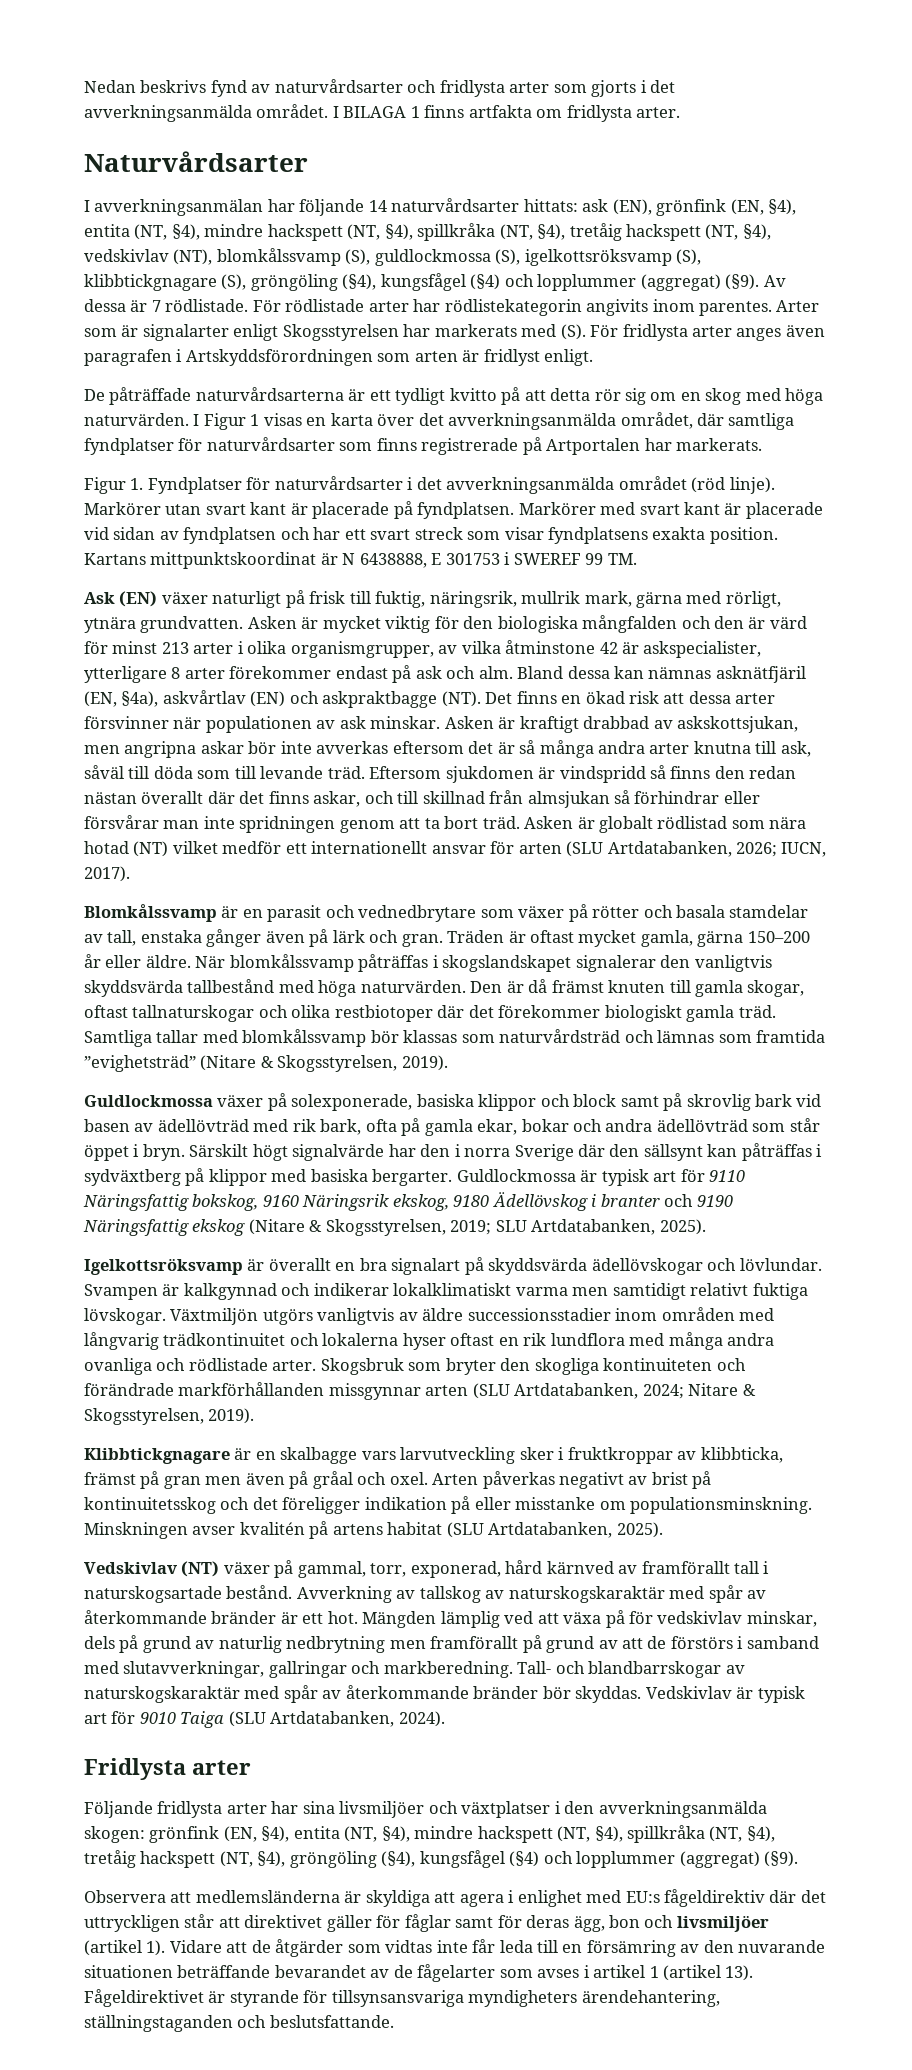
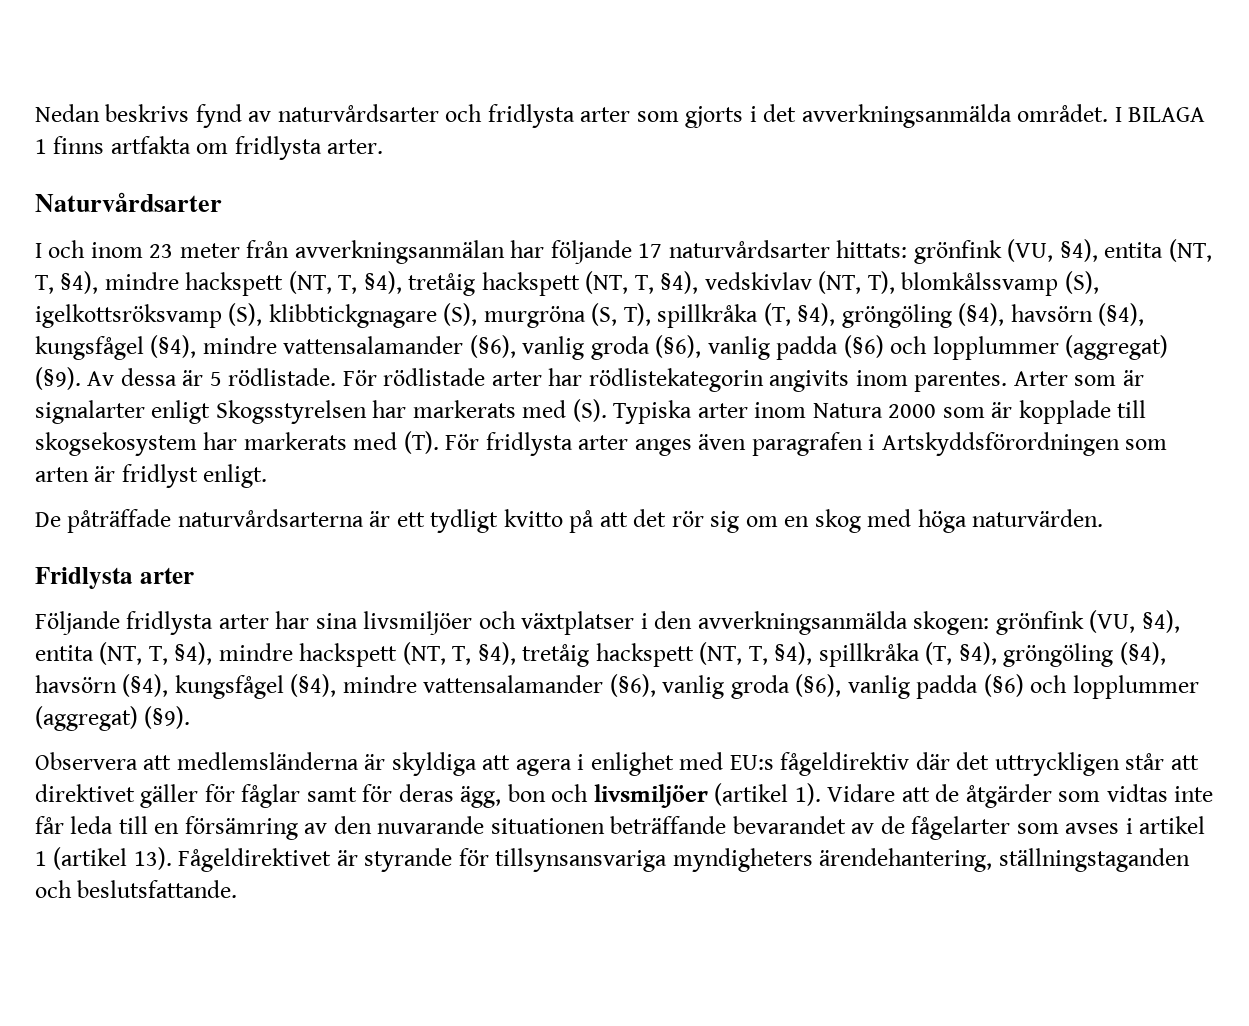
- I avverkningsanmälan har följande 14 naturvårdsarter hittats: ask (EN), grönfink (EN, §4), entita (NT, §4), mindre hackspett (NT, §4), spillkråka (NT, §4), tretåig hackspett (NT, §4), vedskivlav (NT), blomkålssvamp (S), guldlockmossa (S), igelkottsröksvamp (S), klibbtickgnagare (S), gröngöling (§4), kungsfågel (§4) och lopplummer (aggregat) (§9).
+ I och inom 23 meter från avverkningsanmälan har följande 17 naturvårdsarter hittats: grönfink (VU, §4), entita (NT, T, §4), mindre hackspett (NT, T, §4), tretåig hackspett (NT, T, §4), vedskivlav (NT, T), blomkålssvamp (S), igelkottsröksvamp (S), klibbtickgnagare (S), murgröna (S, T), spillkråka (T, §4), gröngöling (§4), havsörn (§4), kungsfågel (§4), mindre vattensalamander (§6), vanlig groda (§6), vanlig padda (§6) och lopplummer (aggregat) (§9).
- Av dessa är 7 rödlistade.
+ Av dessa är 5 rödlistade.
- Arter som är signalarter enligt Skogsstyrelsen har markerats med (S). För fridlysta arter anges även paragrafen i Artskyddsförordningen som arten är fridlyst enligt.
+ Arter som är signalarter enligt Skogsstyrelsen har markerats med (S). Typiska arter inom Natura 2000 som är kopplade till skogsekosystem har markerats med (T). För fridlysta arter anges även paragrafen i Artskyddsförordningen som arten är fridlyst enligt.
- De påträffade naturvårdsarterna är ett tydligt kvitto på att detta rör sig om en skog med höga naturvärden. I Figur 1 visas en karta över det avverkningsanmälda området, där samtliga fyndplatser för naturvårdsarter som finns registrerade på Artportalen har markerats.
- Figur 1. Fyndplatser för naturvårdsarter i det avverkningsanmälda området (röd linje). Markörer utan svart kant är placerade på fyndplatsen. Markörer med svart kant är placerade vid sidan av fyndplatsen och har ett svart streck som visar fyndplatsens exakta position. Kartans mittpunktskoordinat är N 6438888, E 301753 i SWEREF 99 TM.
- Ask (EN) växer naturligt på frisk till fuktig, näringsrik, mullrik mark, gärna med rörligt, ytnära grundvatten. Asken är mycket viktig för den biologiska mångfalden och den är värd för minst 213 arter i olika organismgrupper, av vilka åtminstone 42 är askspecialister, ytterligare 8 arter förekommer endast på ask och alm. Bland dessa kan nämnas asknätfjäril (EN, §4a), askvårtlav (EN) och askpraktbagge (NT). Det finns en ökad risk att dessa arter försvinner när populationen av ask minskar. Asken är kraftigt drabbad av askskottsjukan, men angripna askar bör inte avverkas eftersom det är så många andra arter knutna till ask, såväl till döda som till levande träd. Eftersom sjukdomen är vindspridd så finns den redan nästan överallt där det finns askar, och till skillnad från almsjukan så förhindrar eller försvårar man inte spridningen genom att ta bort träd. Asken är globalt rödlistad som nära hotad (NT) vilket medför ett internationellt ansvar för arten (SLU Artdatabanken, 2026; IUCN, 2017).
- Blomkålssvamp är en parasit och vednedbrytare som växer på rötter och basala stamdelar av tall, enstaka gånger även på lärk och gran. Träden är oftast mycket gamla, gärna 150–200 år eller äldre. När blomkålssvamp påträffas i skogslandskapet signalerar den vanligtvis skyddsvärda tallbestånd med höga naturvärden. Den är då främst knuten till gamla skogar, oftast tallnaturskogar och olika restbiotoper där det förekommer biologiskt gamla träd. Samtliga tallar med blomkålssvamp bör klassas som naturvårdsträd och lämnas som framtida ”evighetsträd” (Nitare & Skogsstyrelsen, 2019).
- Guldlockmossa växer på solexponerade, basiska klippor och block samt på skrovlig bark vid basen av ädellövträd med rik bark, ofta på gamla ekar, bokar och andra ädellövträd som står öppet i bryn. Särskilt högt signalvärde har den i norra Sverige där den sällsynt kan påträffas i sydväxtberg på klippor med basiska bergarter. Guldlockmossa är typisk art för 9110 Näringsfattig bokskog, 9160 Näringsrik ekskog, 9180 Ädellövskog i branter och 9190 Näringsfattig ekskog (Nitare & Skogsstyrelsen, 2019; SLU Artdatabanken, 2025).
- Igelkottsröksvamp är överallt en bra signalart på skyddsvärda ädellövskogar och lövlundar. Svampen är kalkgynnad och indikerar lokalklimatiskt varma men samtidigt relativt fuktiga lövskogar. Växtmiljön utgörs vanligtvis av äldre successionsstadier inom områden med långvarig trädkontinuitet och lokalerna hyser oftast en rik lundflora med många andra ovanliga och rödlistade arter. Skogsbruk som bryter den skogliga kontinuiteten och förändrade markförhållanden missgynnar arten (SLU Artdatabanken, 2024; Nitare & Skogsstyrelsen, 2019).
- Klibbtickgnagare är en skalbagge vars larvutveckling sker i fruktkroppar av klibbticka, främst på gran men även på gråal och oxel. Arten påverkas negativt av brist på kontinuitetsskog och det föreligger indikation på eller misstanke om populationsminskning. Minskningen avser kvalitén på artens habitat (SLU Artdatabanken, 2025).
- Vedskivlav (NT) växer på gammal, torr, exponerad, hård kärnved av framförallt tall i naturskogsartade bestånd. Avverkning av tallskog av naturskogskaraktär med spår av återkommande bränder är ett hot. Mängden lämplig ved att växa på för vedskivlav minskar, dels på grund av naturlig nedbrytning men framförallt på grund av att de förstörs i samband med slutavverkningar, gallringar och markberedning. Tall- och blandbarrskogar av naturskogskaraktär med spår av återkommande bränder bör skyddas. Vedskivlav är typisk art för 9010 Taiga (SLU Artdatabanken, 2024).
+ De påträffade naturvårdsarterna är ett tydligt kvitto på att det rör sig om en skog med höga naturvärden.
- Följande fridlysta arter har sina livsmiljöer och växtplatser i den avverkningsanmälda skogen: grönfink (EN, §4), entita (NT, §4), mindre hackspett (NT, §4), spillkråka (NT, §4), tretåig hackspett (NT, §4), gröngöling (§4), kungsfågel (§4) och lopplummer (aggregat) (§9).
+ Följande fridlysta arter har sina livsmiljöer och växtplatser i den avverkningsanmälda skogen: grönfink (VU, §4), entita (NT, T, §4), mindre hackspett (NT, T, §4), tretåig hackspett (NT, T, §4), spillkråka (T, §4), gröngöling (§4), havsörn (§4), kungsfågel (§4), mindre vattensalamander (§6), vanlig groda (§6), vanlig padda (§6) och lopplummer (aggregat) (§9).

